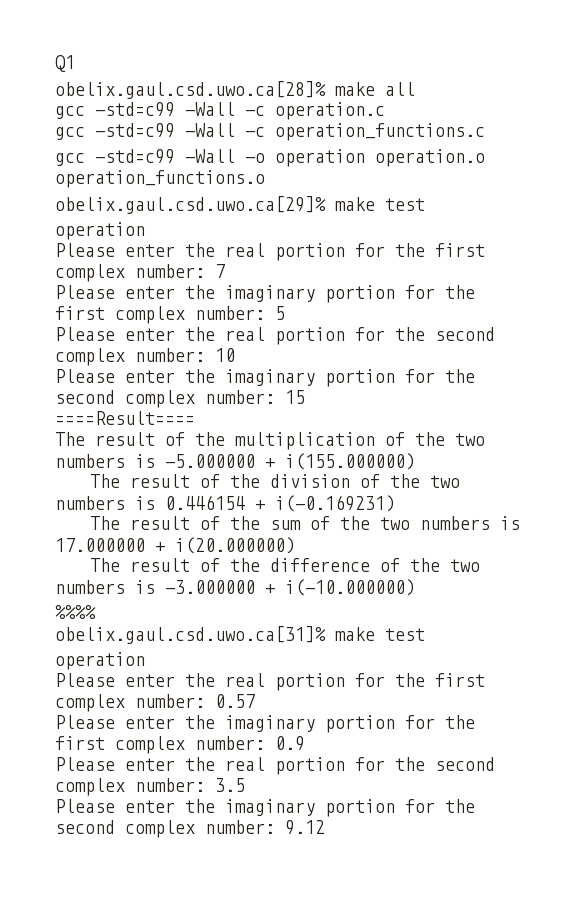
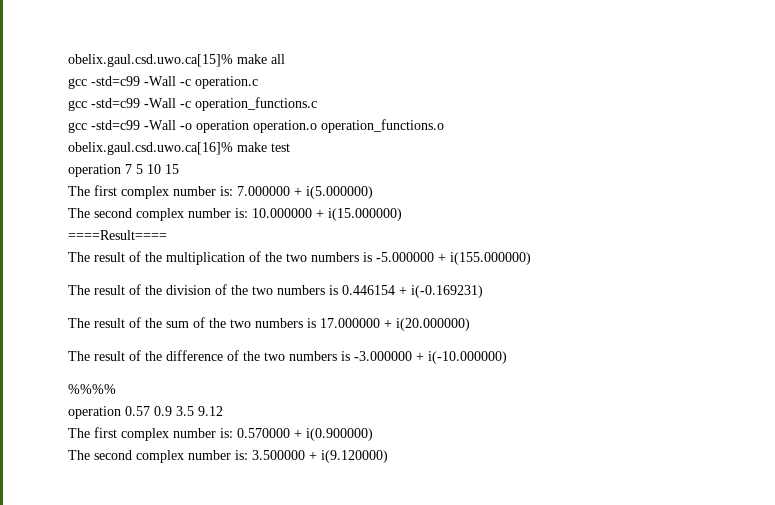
- Q1
- obelix.gaul.csd.uwo.ca[28]% make all
+ obelix.gaul.csd.uwo.ca[15]% make all
- obelix.gaul.csd.uwo.ca[29]% make test
- operation
- Please enter the real portion for the first complex number: 7
- Please enter the imaginary portion for the first complex number: 5
- Please enter the real portion for the second complex number: 10
- Please enter the imaginary portion for the second complex number: 15
+ obelix.gaul.csd.uwo.ca[16]% make test
+ operation 7 5 10 15
+ The first complex number is: 7.000000 + i(5.000000)
+ The second complex number is: 10.000000 + i(15.000000)
- obelix.gaul.csd.uwo.ca[31]% make test
- operation
- Please enter the real portion for the first complex number: 0.57
- Please enter the imaginary portion for the first complex number: 0.9
- Please enter the real portion for the second complex number: 3.5
- Please enter the imaginary portion for the second complex number: 9.12
+ operation 0.57 0.9 3.5 9.12
+ The first complex number is: 0.570000 + i(0.900000)
+ The second complex number is: 3.500000 + i(9.120000)

